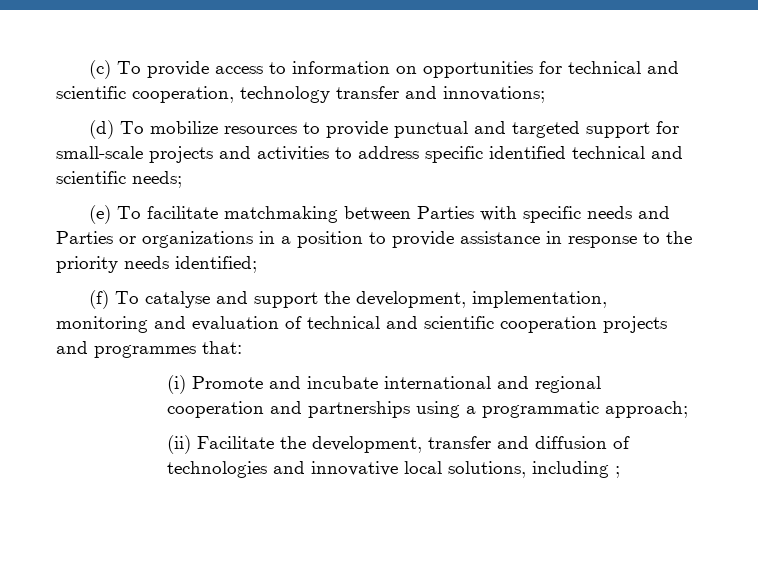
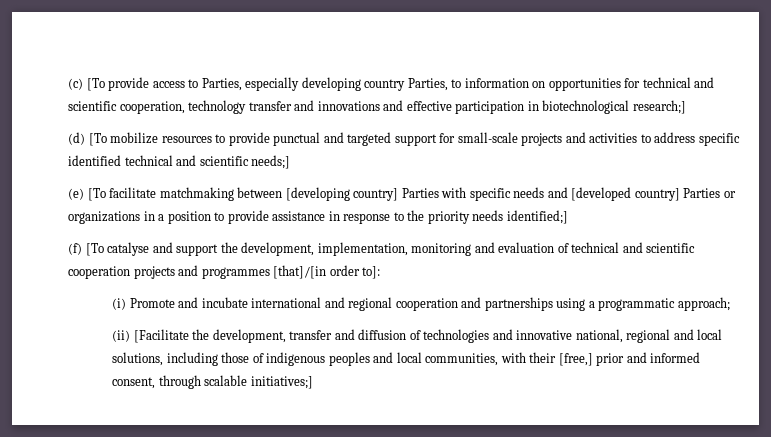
- (c) To provide access to information on opportunities for technical and scientific cooperation, technology transfer and innovations;
+ (c) [To provide access to Parties, especially developing country Parties, to information on opportunities for technical and scientific cooperation, technology transfer and innovations and effective participation in biotechnological research;]
- (d) To mobilize resources to provide punctual and targeted support for small-scale projects and activities to address specific identified technical and scientific needs;
+ (d) [To mobilize resources to provide punctual and targeted support for small-scale projects and activities to address specific identified technical and scientific needs;]
- (e) To facilitate matchmaking between Parties with specific needs and Parties or organizations in a position to provide assistance in response to the priority needs identified;
+ (e) [To facilitate matchmaking between [developing country] Parties with specific needs and [developed country] Parties or organizations in a position to provide assistance in response to the priority needs identified;]
- (f) To catalyse and support the development, implementation, monitoring and evaluation of technical and scientific cooperation projects and programmes that:
+ (f) [To catalyse and support the development, implementation, monitoring and evaluation of technical and scientific cooperation projects and programmes [that]/[in order to]:
- (ii) Facilitate the development, transfer and diffusion of technologies and innovative local solutions, including ;
+ (ii) [Facilitate the development, transfer and diffusion of technologies and innovative national, regional and local solutions, including those of indigenous peoples and local communities, with their [free,] prior and informed consent, through scalable initiatives;]

